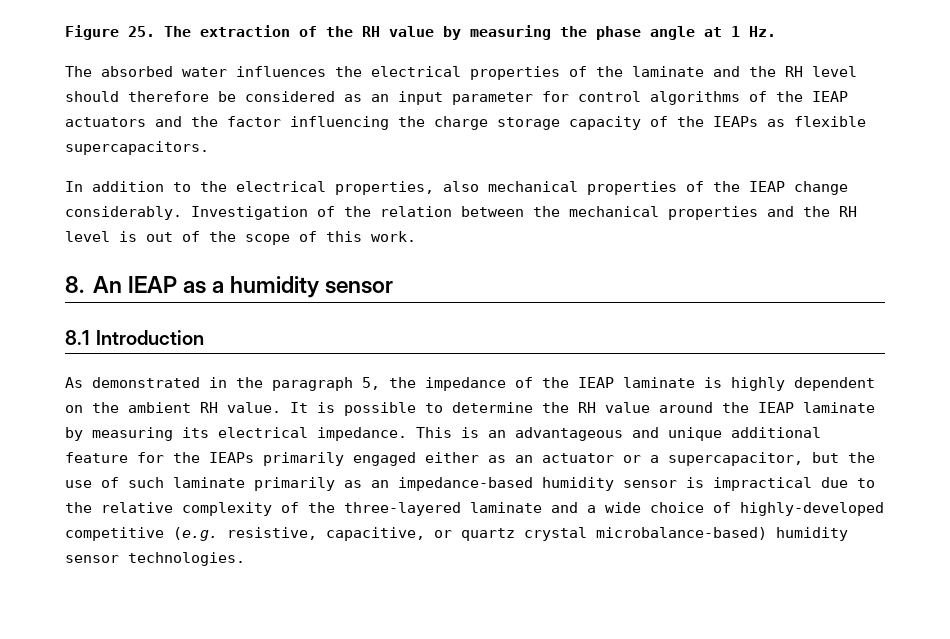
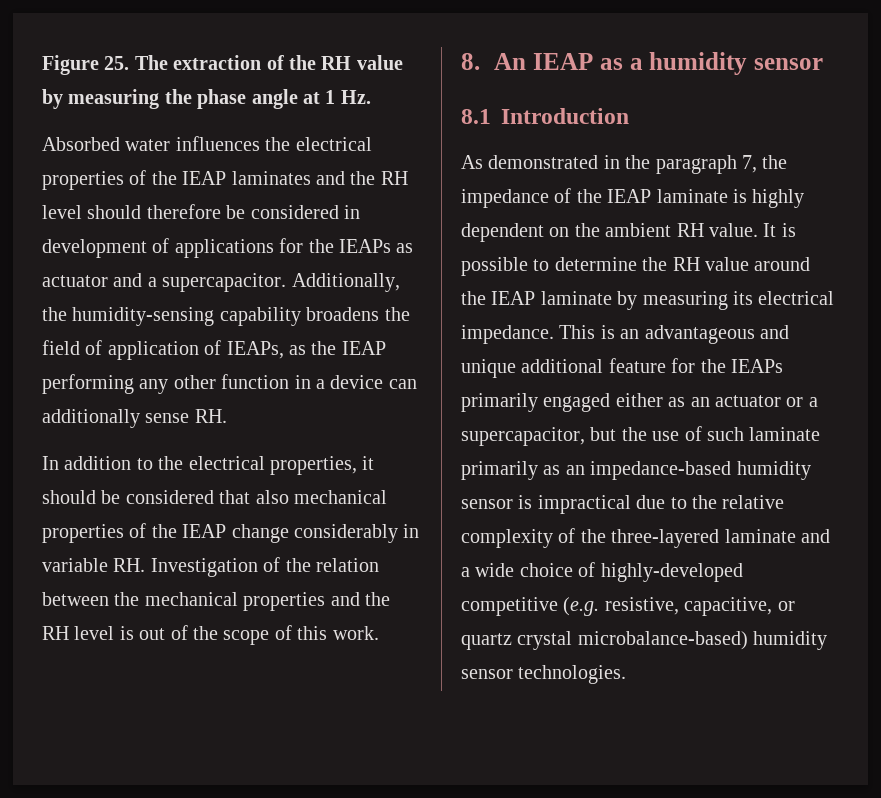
- The absorbed water influences the electrical properties of the laminate and the RH level should therefore be considered as an input parameter for control algorithms of the IEAP actuators and the factor influencing the charge storage capacity of the IEAPs as flexible supercapacitors.
+ Absorbed water influences the electrical properties of the IEAP laminates and the RH level should therefore be considered in development of applications for the IEAPs as actuator and a supercapacitor. Additionally, the humidity-sensing capability broadens the field of application of IEAPs, as the IEAP performing any other function in a device can additionally sense RH.
- In addition to the electrical properties, also mechanical properties of the IEAP change considerably. Investigation of the relation between the mechanical properties and the RH level is out of the scope of this work.
+ In addition to the electrical properties, it should be considered that also mechanical properties of the IEAP change considerably in variable RH. Investigation of the relation between the mechanical properties and the RH level is out of the scope of this work.
- As demonstrated in the paragraph 5, the impedance of the IEAP laminate is highly dependent on the ambient RH value.
+ As demonstrated in the paragraph 7, the impedance of the IEAP laminate is highly dependent on the ambient RH value.

